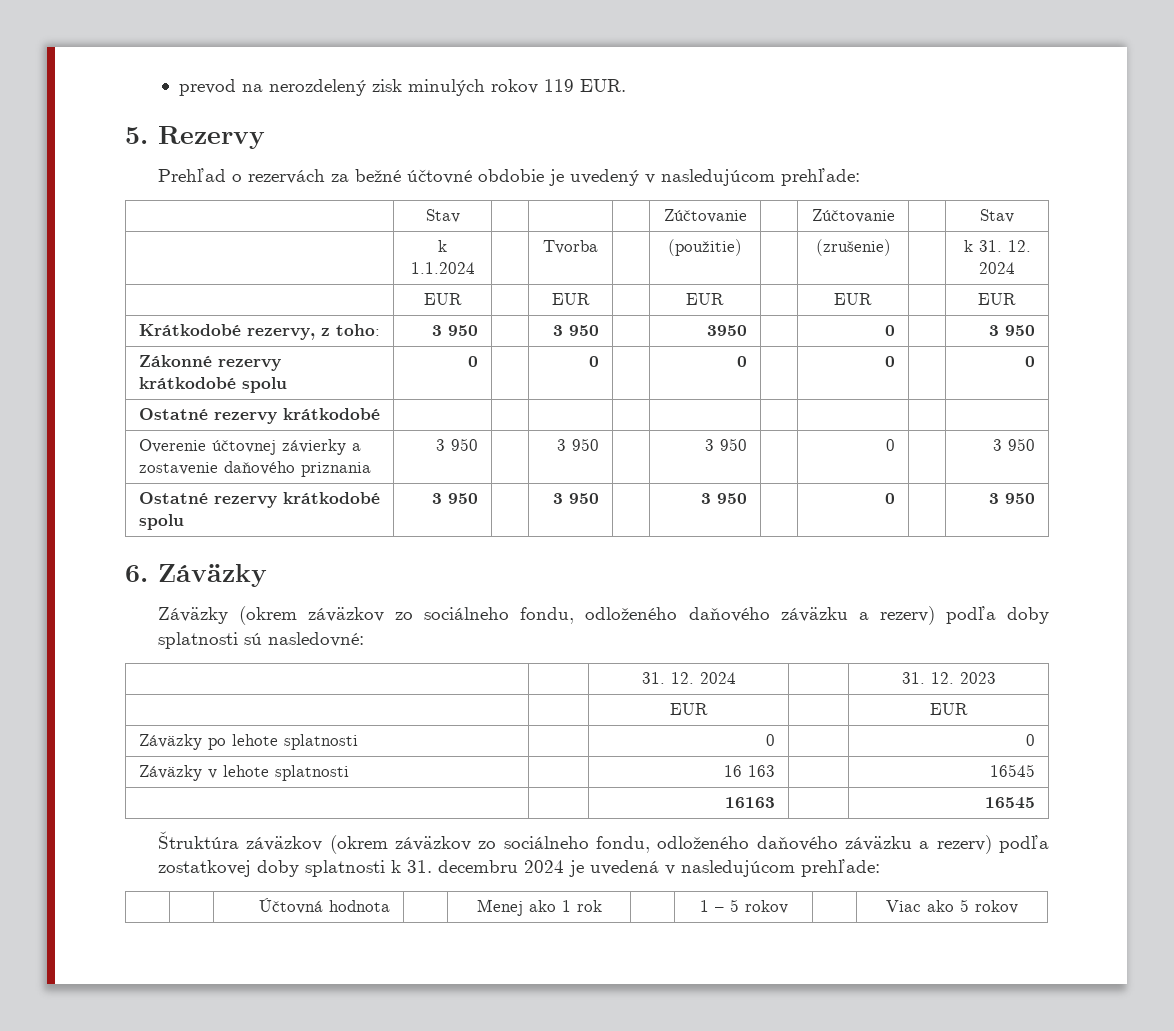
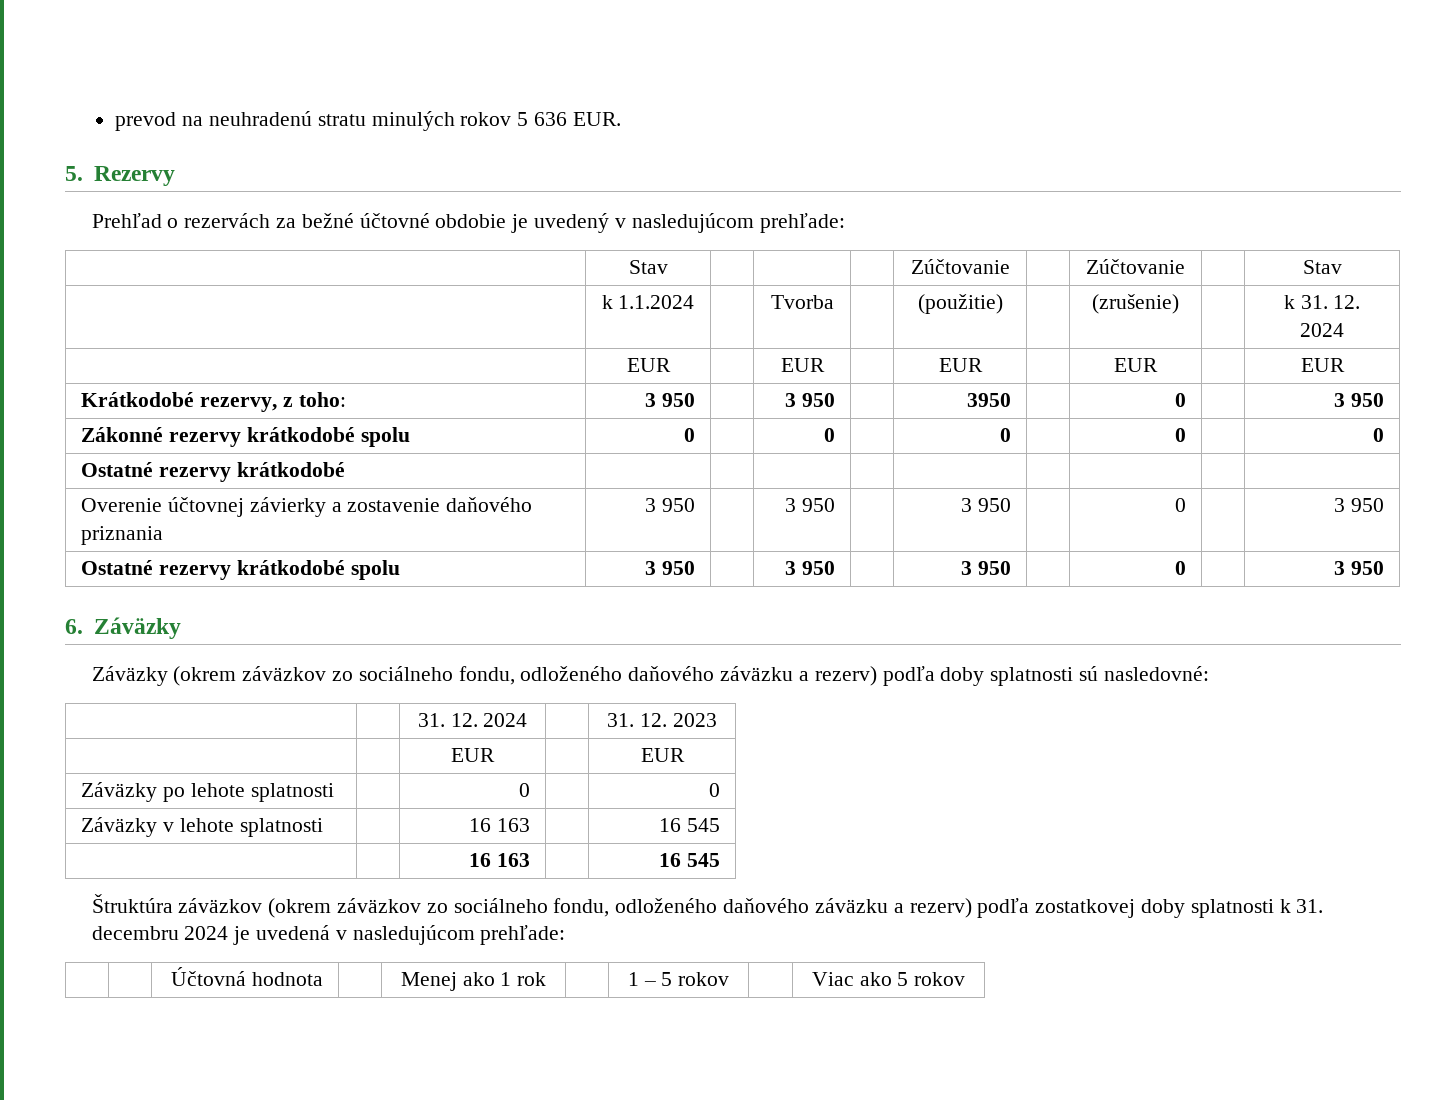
- prevod na nerozdelený zisk minulých rokov 119 EUR.
+ prevod na neuhradenú stratu minulých rokov 5 636 EUR.
- Záväzky v lehote splatnosti | | 16 163 | | 16545
- | | 16163 | | 16545
+ Záväzky v lehote splatnosti | | 16 163 | | 16 545
+ | | 16 163 | | 16 545

